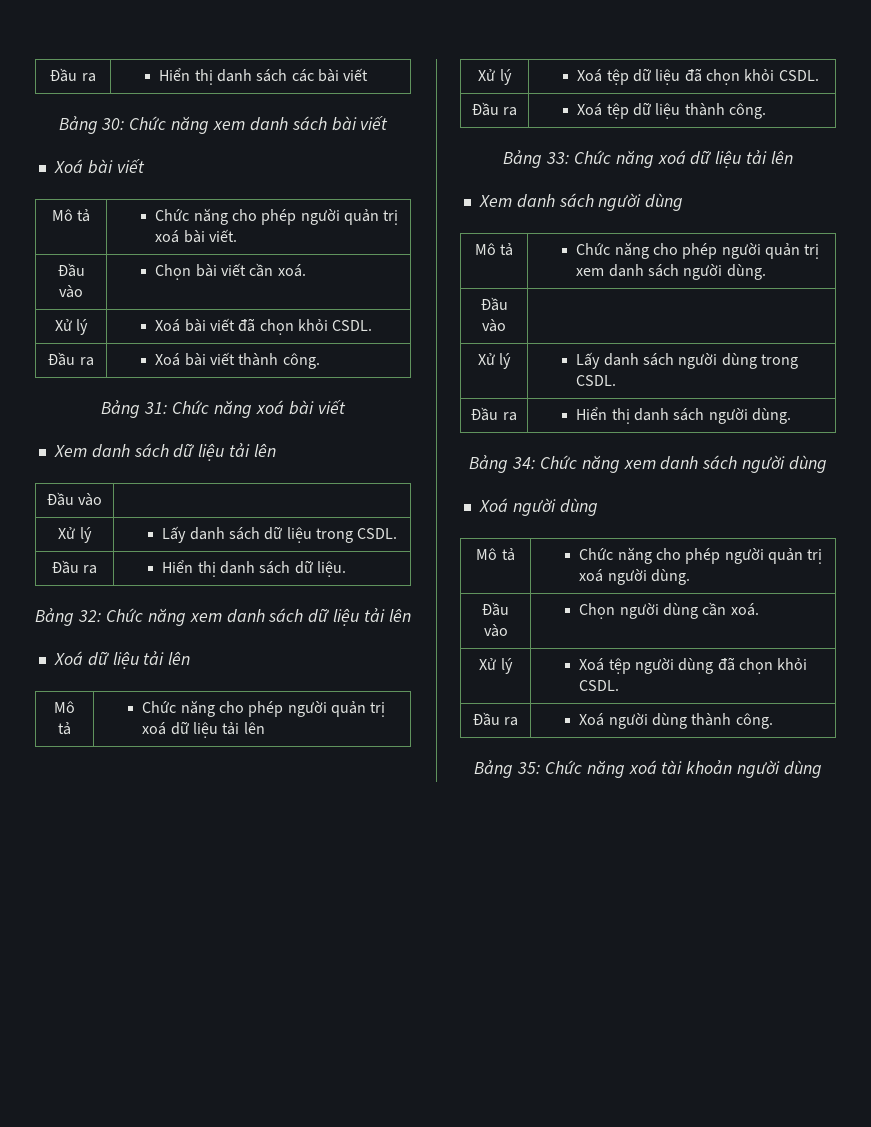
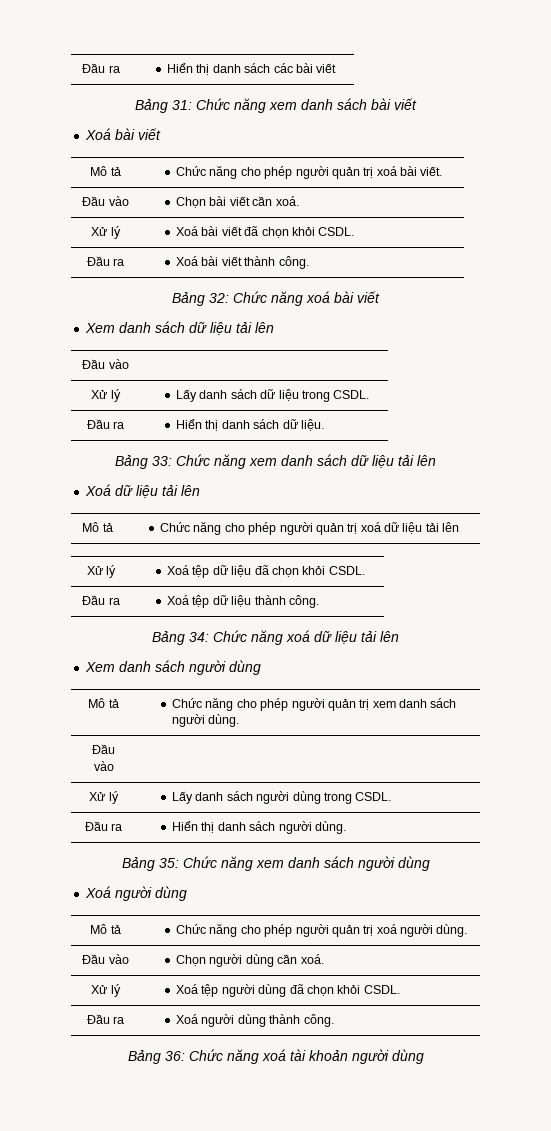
- Bảng 30: Chức năng xem danh sách bài viết
+ Bảng 31: Chức năng xem danh sách bài viết
- Bảng 31: Chức năng xoá bài viết
+ Bảng 32: Chức năng xoá bài viết
- Bảng 32: Chức năng xem danh sách dữ liệu tải lên
+ Bảng 33: Chức năng xem danh sách dữ liệu tải lên
- Bảng 33: Chức năng xoá dữ liệu tải lên
+ Bảng 34: Chức năng xoá dữ liệu tải lên
- Bảng 34: Chức năng xem danh sách người dùng
+ Bảng 35: Chức năng xem danh sách người dùng
- Bảng 35: Chức năng xoá tài khoản người dùng
+ Bảng 36: Chức năng xoá tài khoản người dùng

